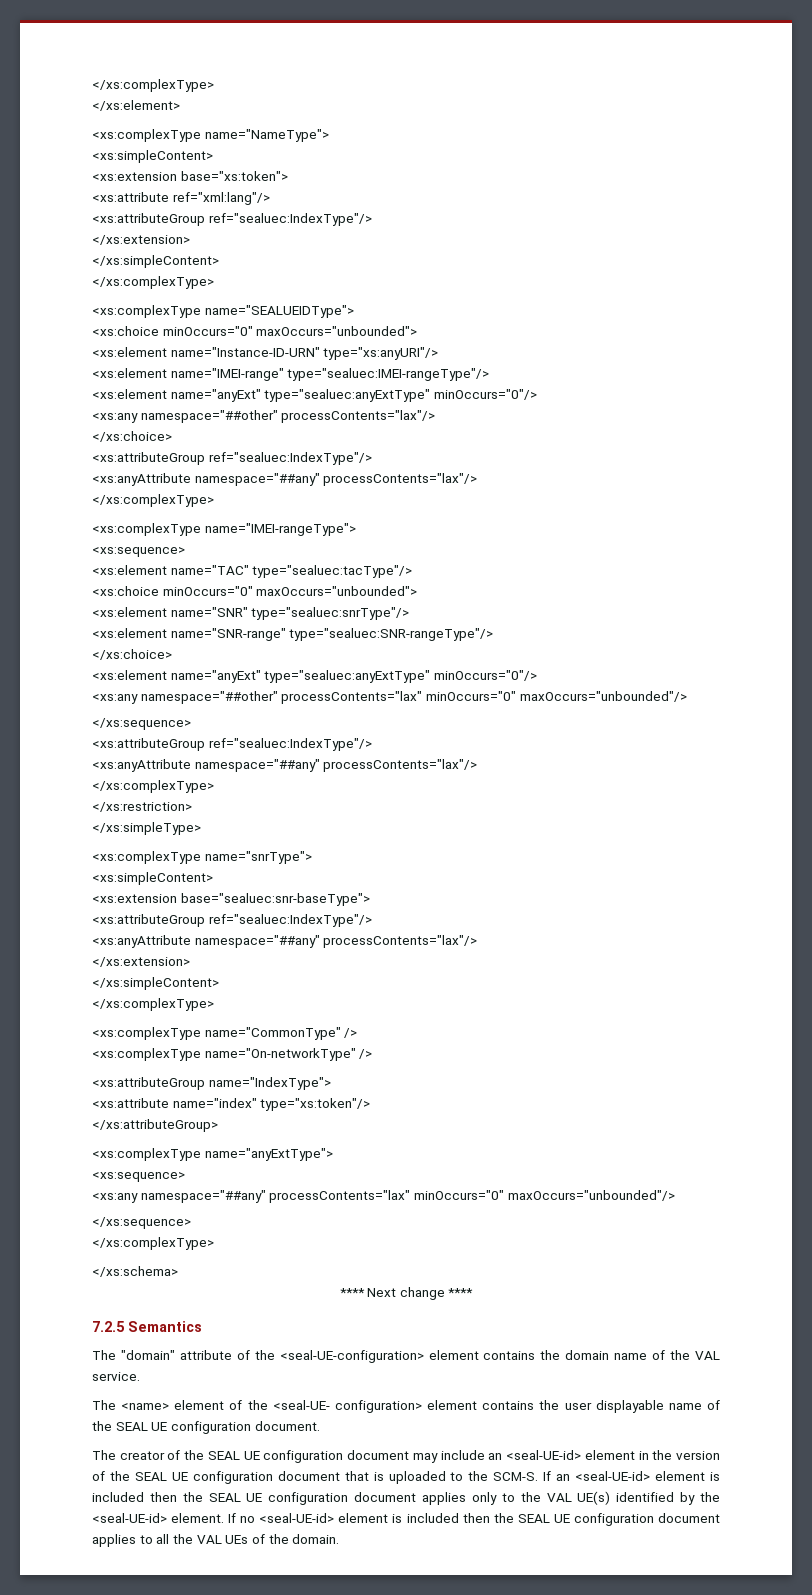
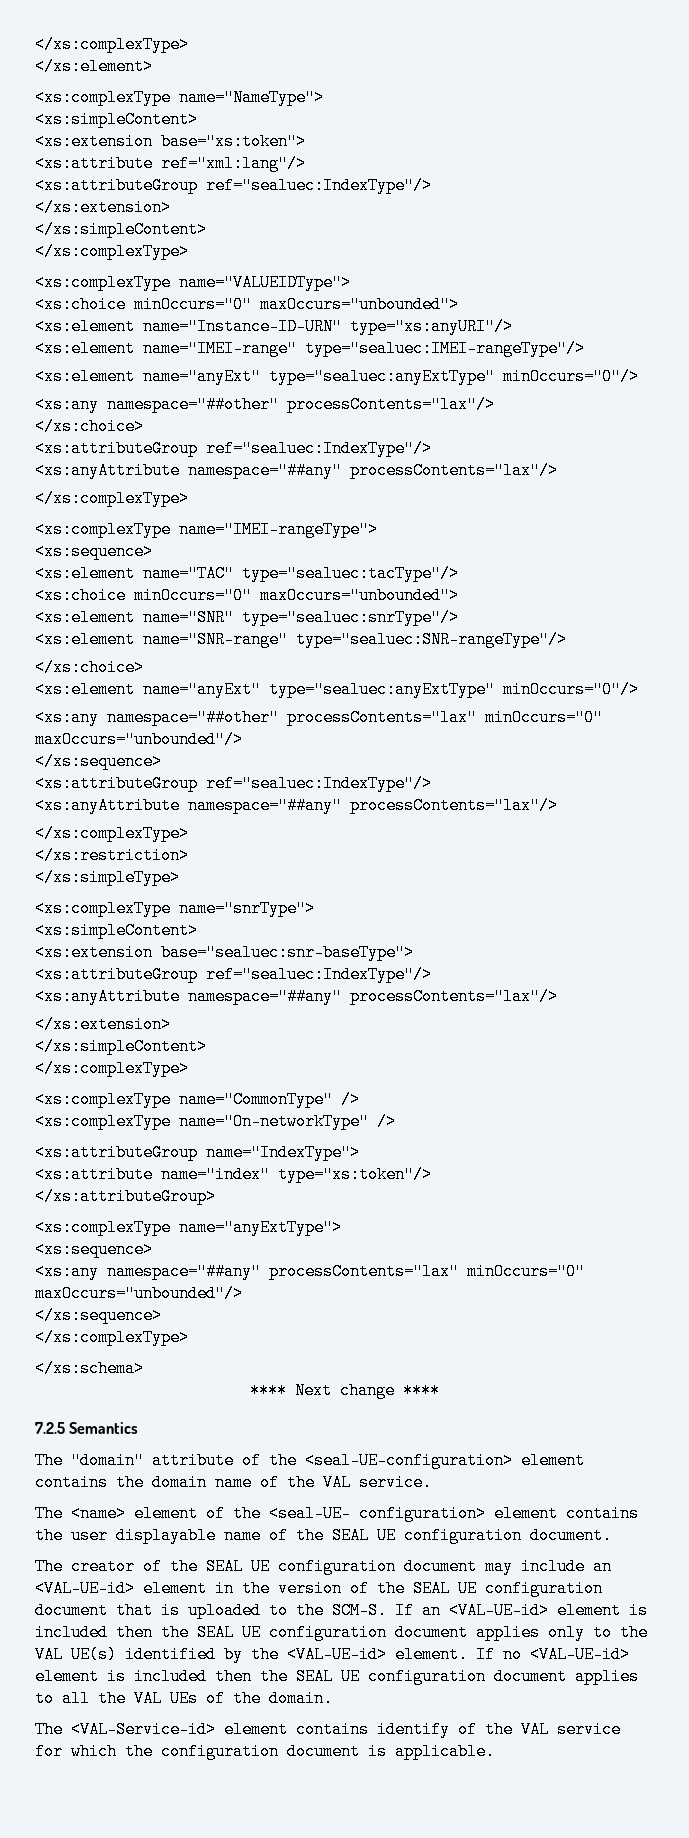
- <xs:complexType name="SEALUEIDType">
+ <xs:complexType name="VALUEIDType">
- The creator of the SEAL UE configuration document may include an <seal-UE-id> element in the version of the SEAL UE configuration document that is uploaded to the SCM-S.
+ The creator of the SEAL UE configuration document may include an <VAL-UE-id> element in the version of the SEAL UE configuration document that is uploaded to the SCM-S.
- If an <seal-UE-id> element is included then the SEAL UE configuration document applies only to the VAL UE(s) identified by the <seal-UE-id> element.
+ If an <VAL-UE-id> element is included then the SEAL UE configuration document applies only to the VAL UE(s) identified by the <VAL-UE-id> element.
- If no <seal-UE-id> element is included then the SEAL UE configuration document applies to all the VAL UEs of the domain.
+ If no <VAL-UE-id> element is included then the SEAL UE configuration document applies to all the VAL UEs of the domain.
+ The <VAL-Service-id> element contains identify of the VAL service for which the configuration document is applicable.

